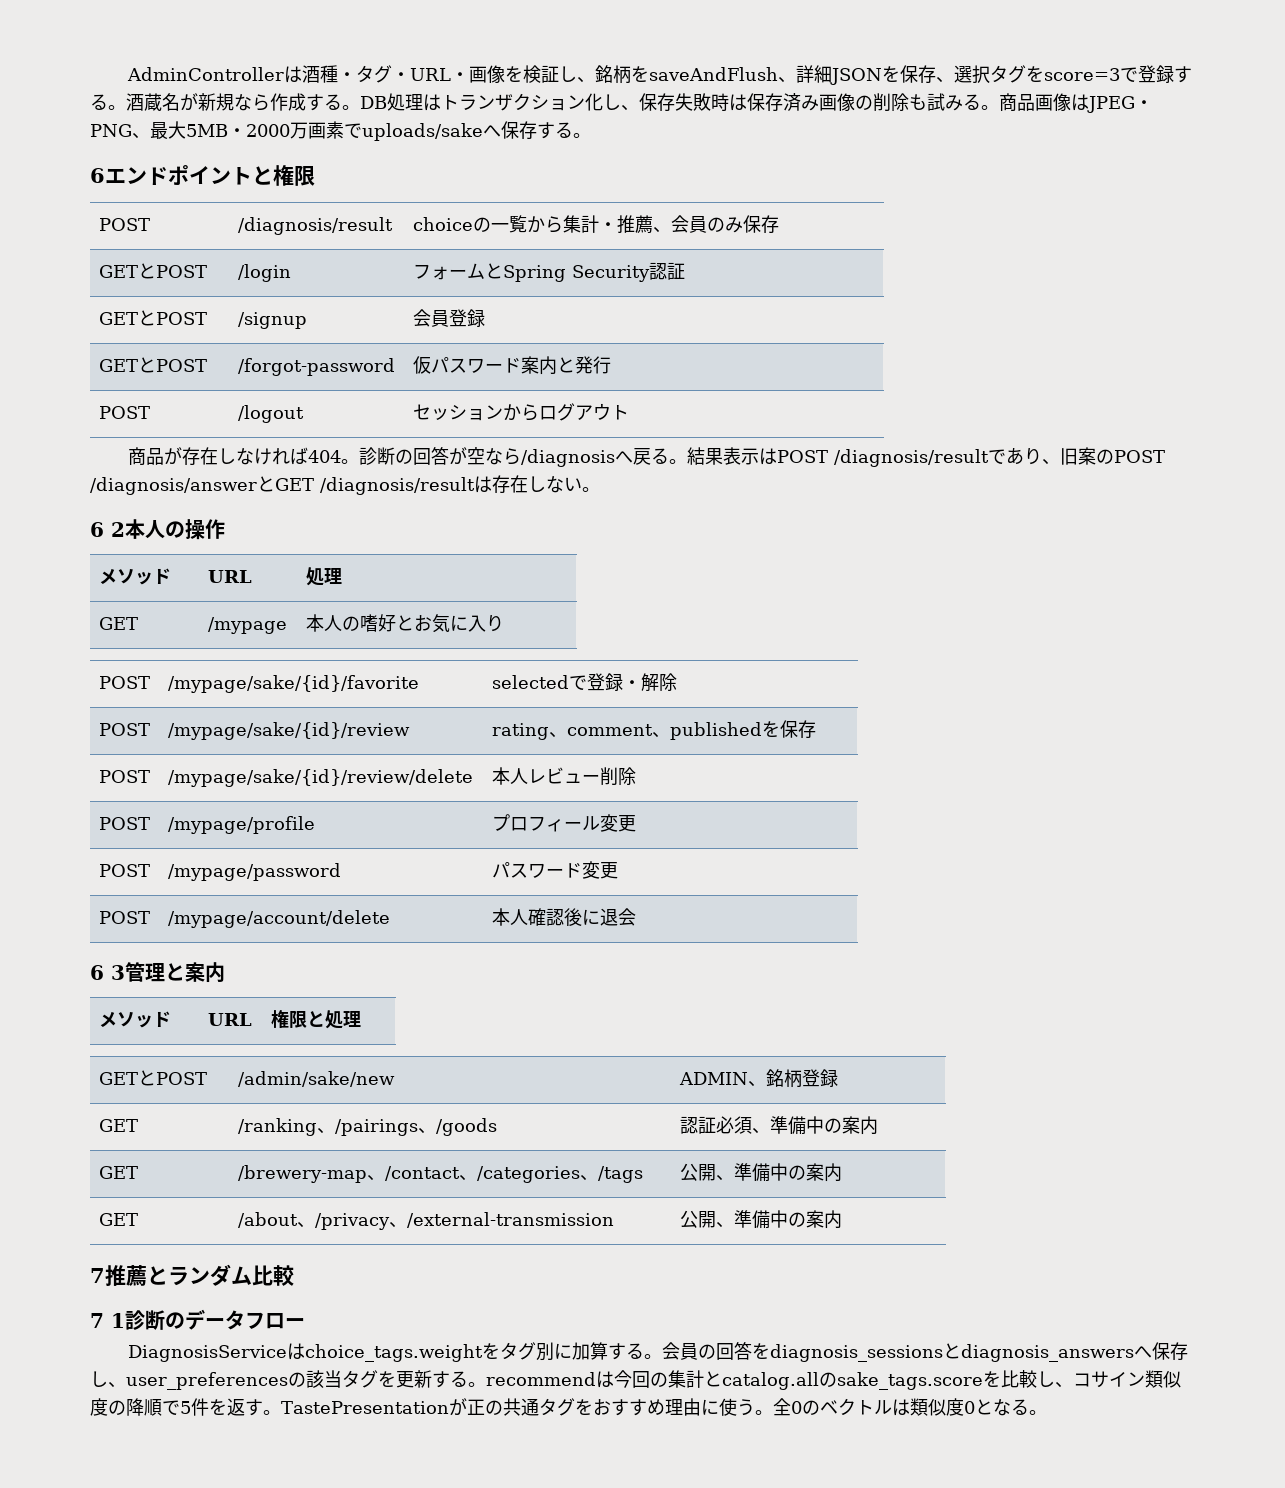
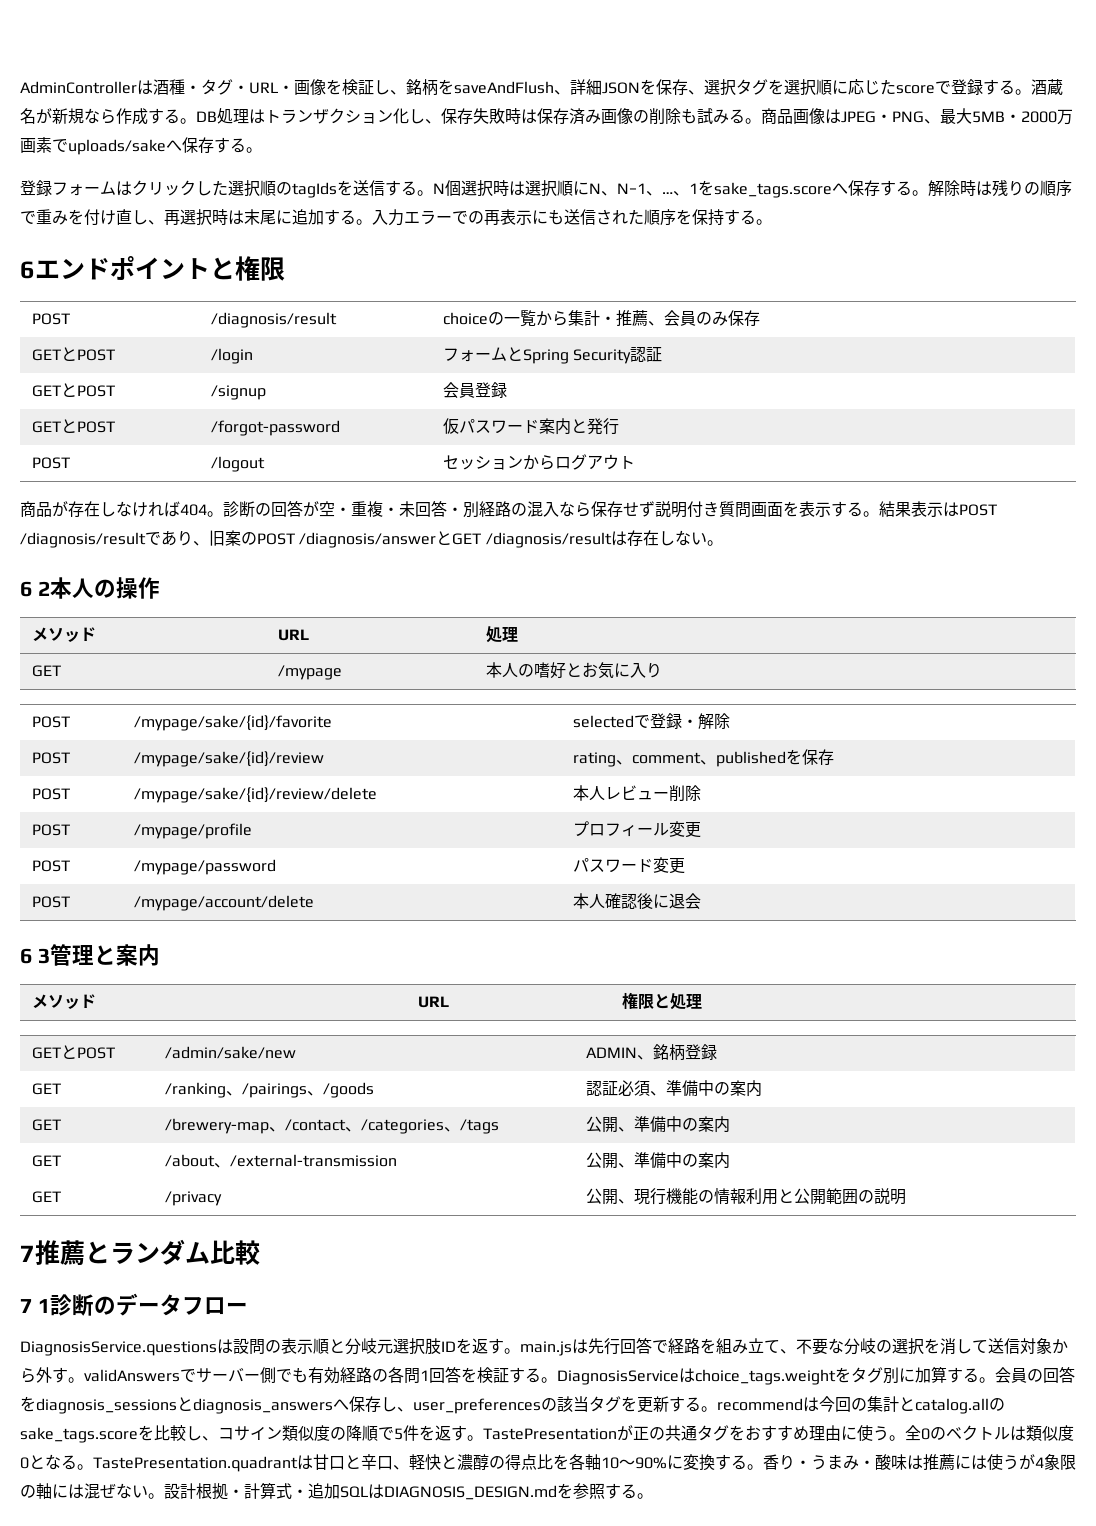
- AdminControllerは酒種・タグ・URL・画像を検証し、銘柄をsaveAndFlush、詳細JSONを保存、選択タグをscore=3で登録する。
+ AdminControllerは酒種・タグ・URL・画像を検証し、銘柄をsaveAndFlush、詳細JSONを保存、選択タグを選択順に応じたscoreで登録する。
+ 登録フォームはクリックした選択順のtagIdsを送信する。N個選択時は選択順にN、N−1、…、1をsake_tags.scoreへ保存する。解除時は残りの順序で重みを付け直し、再選択時は末尾に追加する。入力エラーでの再表示にも送信された順序を保持する。
- 診断の回答が空なら/diagnosisへ戻る。
+ 診断の回答が空・重複・未回答・別経路の混入なら保存せず説明付き質問画面を表示する。
- GET | /about、/privacy、/external-transmission | 公開、準備中の案内
+ GET | /about、/external-transmission | 公開、準備中の案内
+ GET | /privacy | 公開、現行機能の情報利用と公開範囲の説明
+ DiagnosisService.questionsは設問の表示順と分岐元選択肢IDを返す。main.jsは先行回答で経路を組み立て、不要な分岐の選択を消して送信対象から外す。validAnswersでサーバー側でも有効経路の各問1回答を検証する。
+ TastePresentation.quadrantは甘口と辛口、軽快と濃醇の得点比を各軸10〜90%に変換する。香り・うまみ・酸味は推薦には使うが4象限の軸には混ぜない。設計根拠・計算式・追加SQLはDIAGNOSIS_DESIGN.mdを参照する。

